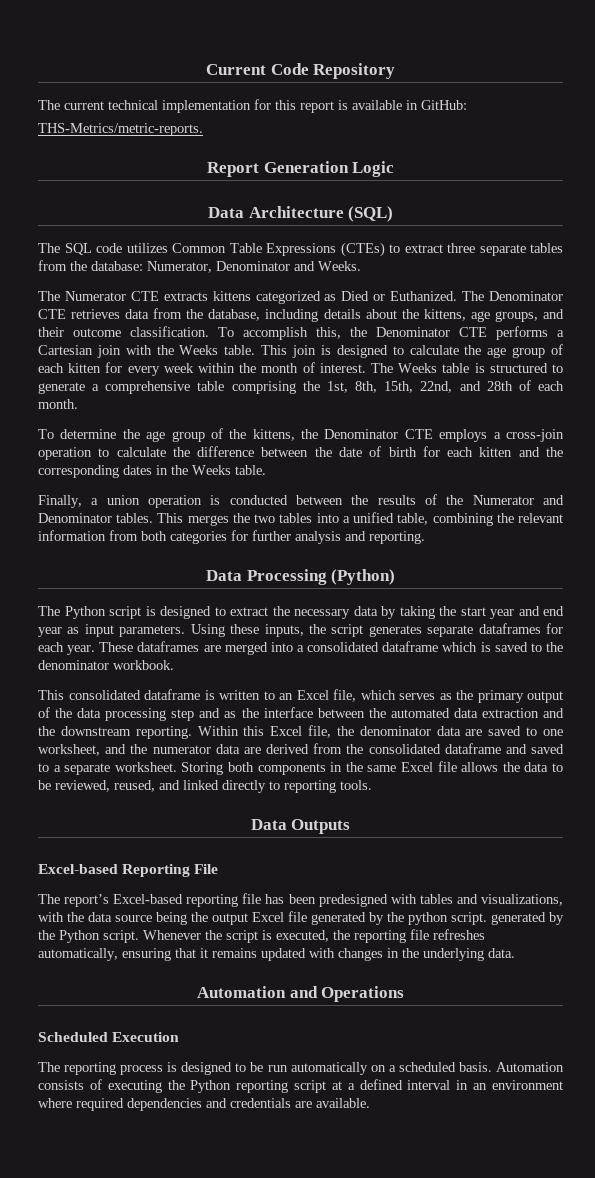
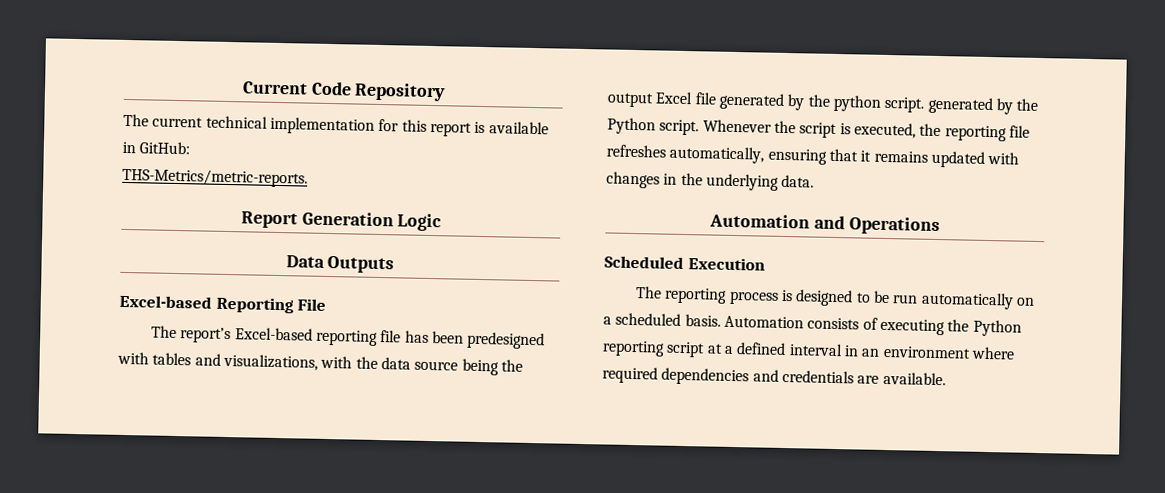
- Data Architecture (SQL)
- The SQL code utilizes Common Table Expressions (CTEs) to extract three separate tables from the database: Numerator, Denominator and Weeks.
- The Numerator CTE extracts kittens categorized as Died or Euthanized. The Denominator CTE retrieves data from the database, including details about the kittens, age groups, and their outcome classification. To accomplish this, the Denominator CTE performs a Cartesian join with the Weeks table. This join is designed to calculate the age group of each kitten for every week within the month of interest. The Weeks table is structured to generate a comprehensive table comprising the 1st, 8th, 15th, 22nd, and 28th of each month.
- To determine the age group of the kittens, the Denominator CTE employs a cross-join operation to calculate the difference between the date of birth for each kitten and the corresponding dates in the Weeks table.
- Finally, a union operation is conducted between the results of the Numerator and Denominator tables. This merges the two tables into a unified table, combining the relevant information from both categories for further analysis and reporting.
- Data Processing (Python)
- The Python script is designed to extract the necessary data by taking the start year and end year as input parameters. Using these inputs, the script generates separate dataframes for each year. These dataframes are merged into a consolidated dataframe which is saved to the denominator workbook.
- This consolidated dataframe is written to an Excel file, which serves as the primary output of the data processing step and as the interface between the automated data extraction and the downstream reporting. Within this Excel file, the denominator data are saved to one worksheet, and the numerator data are derived from the consolidated dataframe and saved to a separate worksheet. Storing both components in the same Excel file allows the data to be reviewed, reused, and linked directly to reporting tools.

